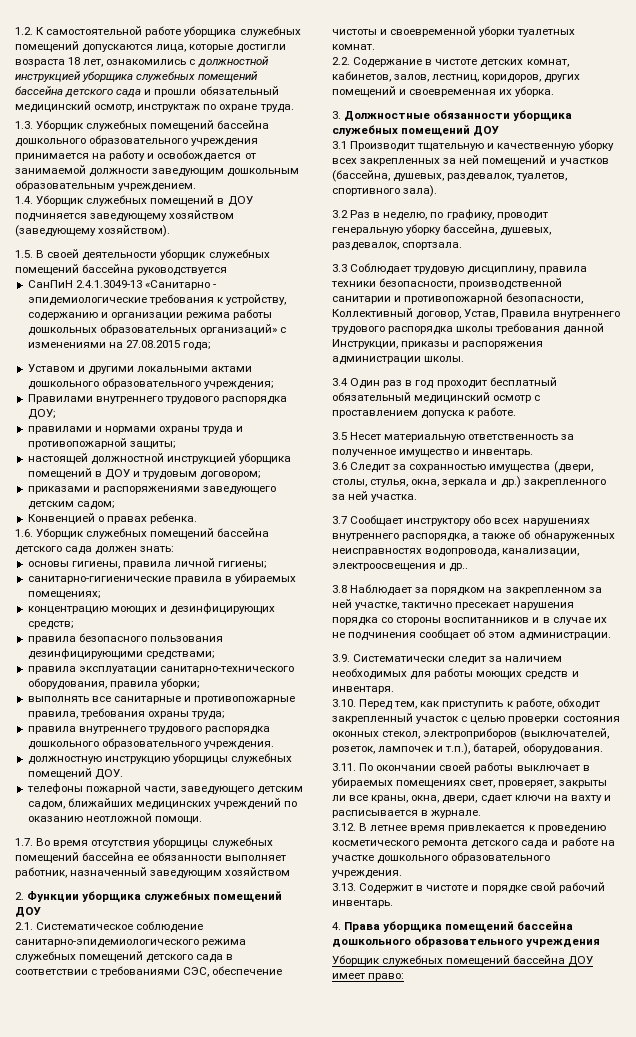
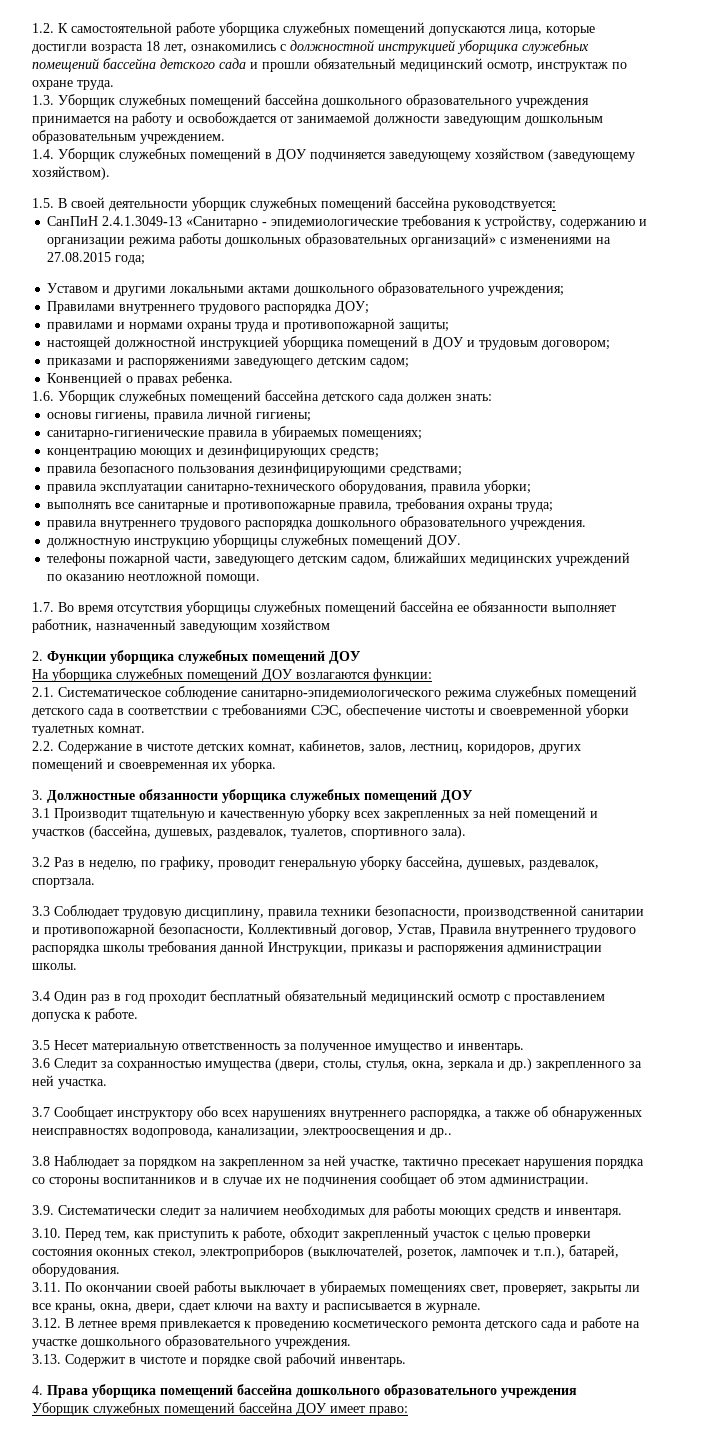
- 1.5. В своей деятельности уборщик служебных помещений бассейна руководствуется
+ 1.5. В своей деятельности уборщик служебных помещений бассейна руководствуется:
+ На уборщика служебных помещений ДОУ возлагаются функции:

